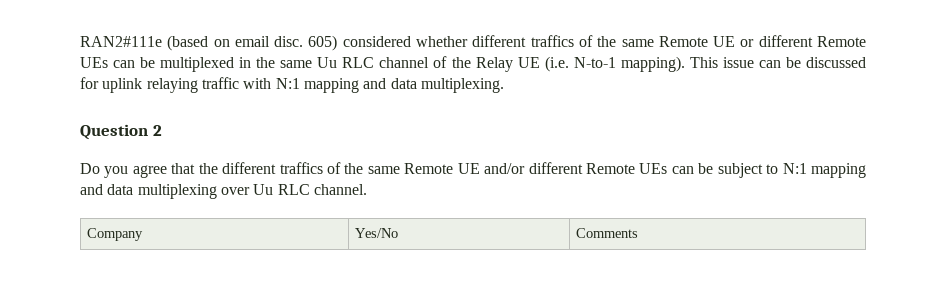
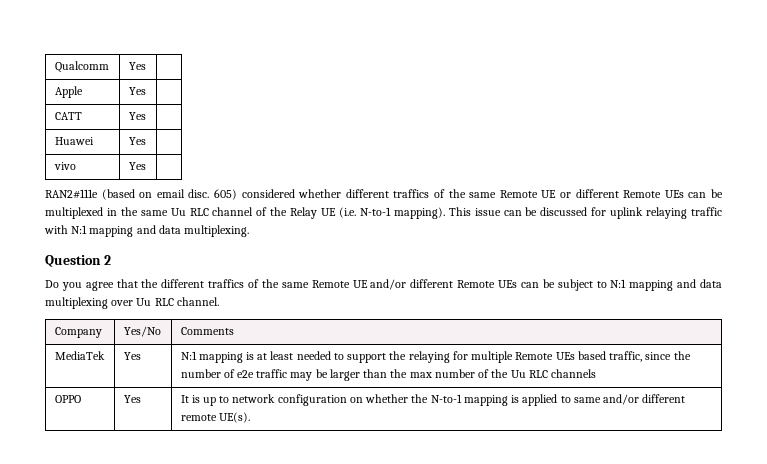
+ Qualcomm | Yes |
+ Apple | Yes |
+ CATT | Yes |
+ Huawei | Yes |
+ vivo | Yes |
+ MediaTek | Yes | N:1 mapping is at least needed to support the relaying for multiple Remote UEs based traffic, since the number of e2e traffic may be larger than the max number of the Uu RLC channels
+ OPPO | Yes | It is up to network configuration on whether the N-to-1 mapping is applied to same and/or different remote UE(s).

